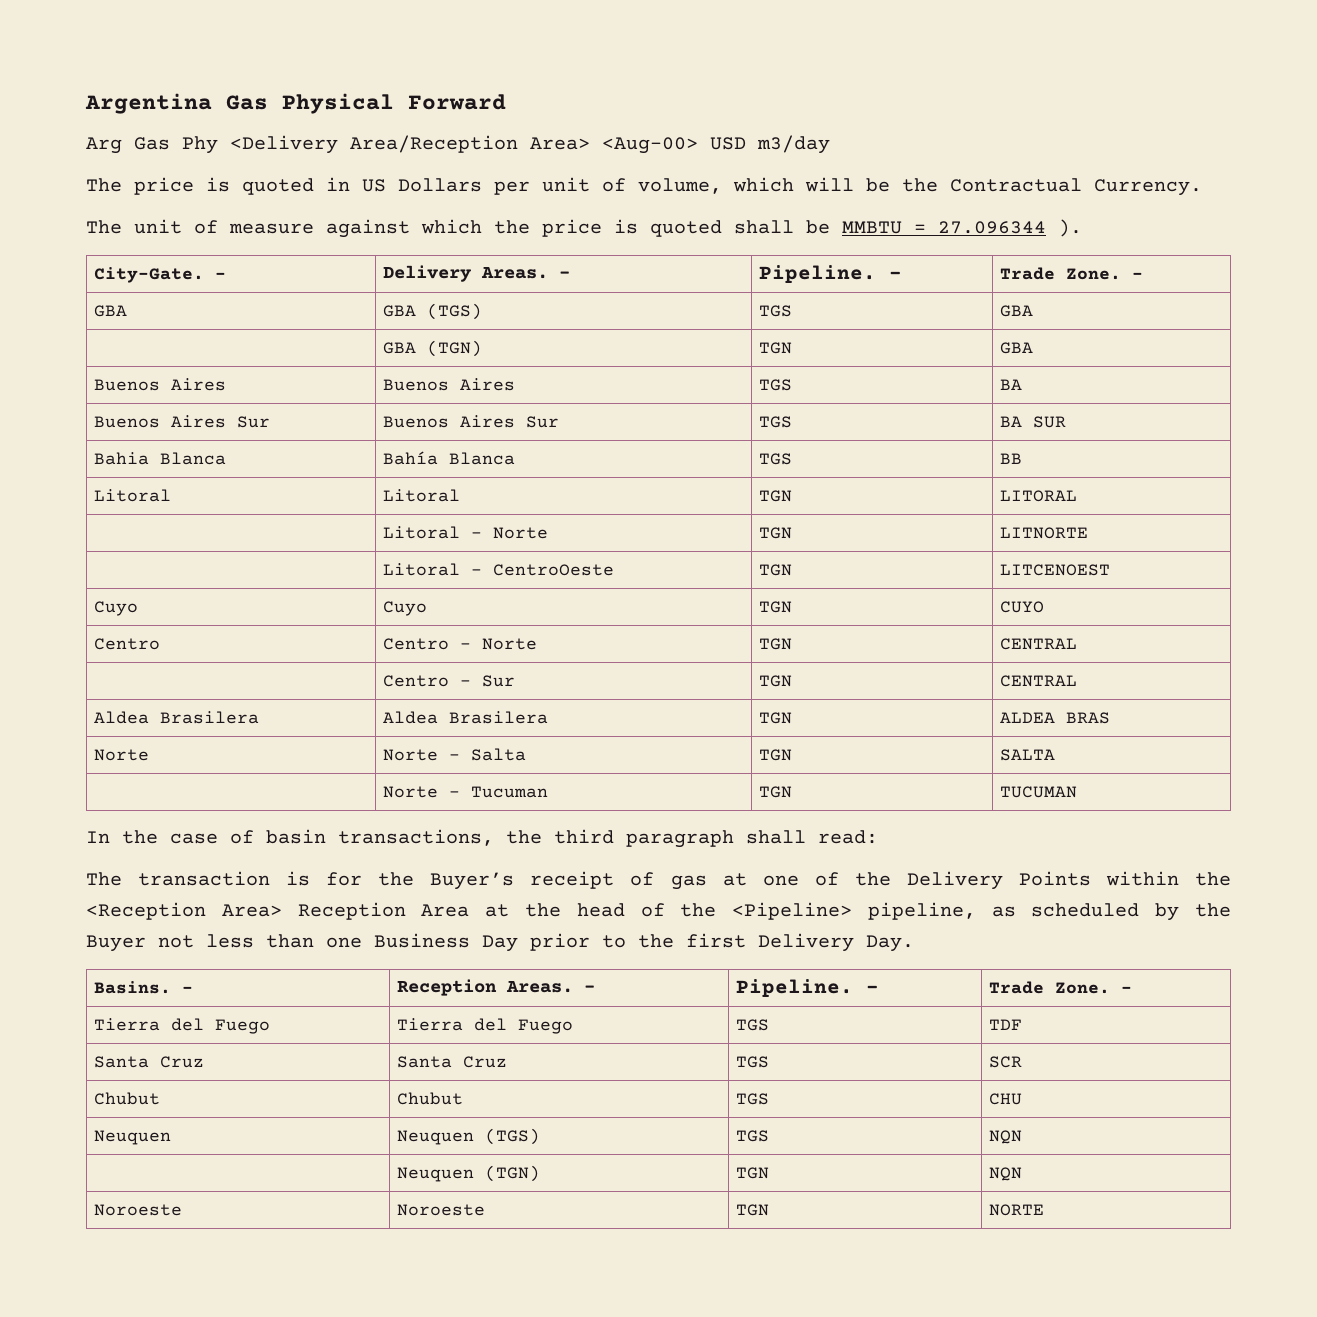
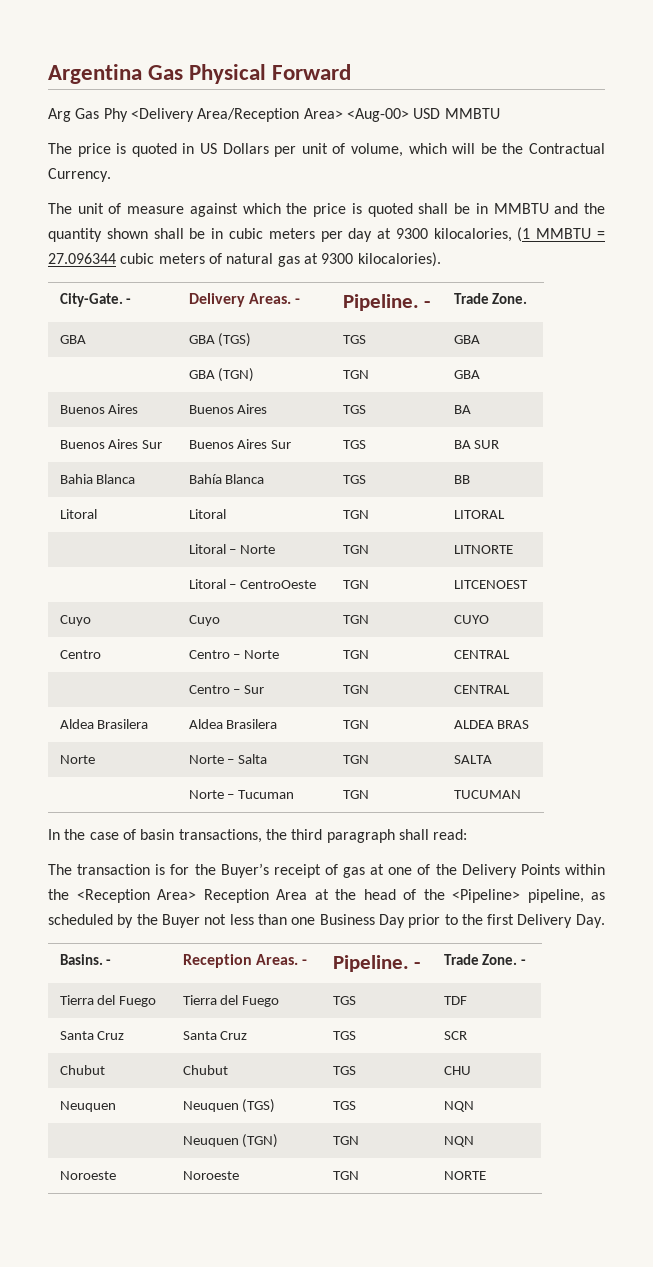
- Arg Gas Phy <Delivery Area/Reception Area> <Aug-00> USD m3/day
+ Arg Gas Phy <Delivery Area/Reception Area> <Aug-00> USD MMBTU
- The unit of measure against which the price is quoted shall be MMBTU = 27.096344 ).
+ The unit of measure against which the price is quoted shall be in MMBTU and the quantity shown shall be in cubic meters per day at 9300 kilocalories, (1 MMBTU = 27.096344 cubic meters of natural gas at 9300 kilocalories).
- City-Gate. - | Delivery Areas. - | Pipeline. - | Trade Zone. -
+ City-Gate. - | Delivery Areas. - | Pipeline. - | Trade Zone.

